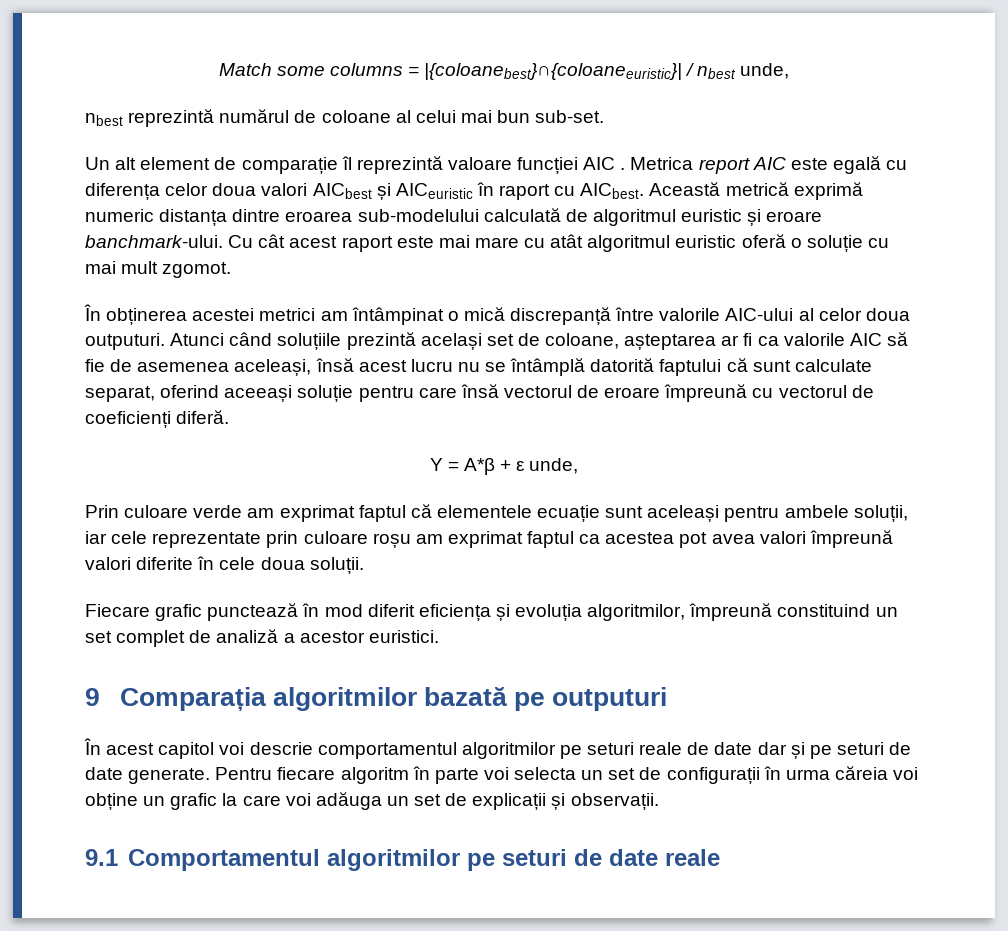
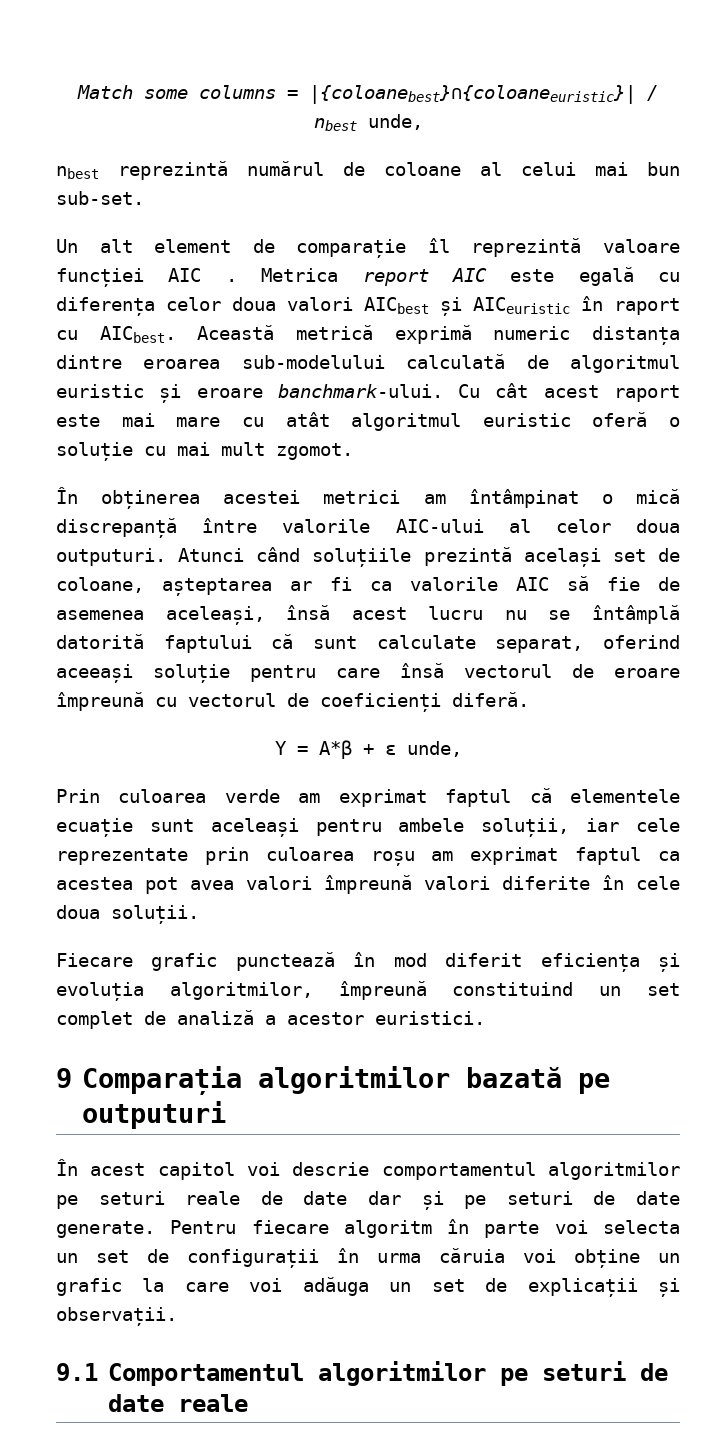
- Prin culoare verde am exprimat faptul că elementele ecuație sunt aceleași pentru ambele soluții, iar cele reprezentate prin culoare roșu am exprimat faptul ca acestea pot avea valori împreună valori diferite în cele doua soluții.
+ Prin culoarea verde am exprimat faptul că elementele ecuație sunt aceleași pentru ambele soluții, iar cele reprezentate prin culoarea roșu am exprimat faptul ca acestea pot avea valori împreună valori diferite în cele doua soluții.
- Pentru fiecare algoritm în parte voi selecta un set de configurații în urma căreia voi obține un grafic la care voi adăuga un set de explicații și observații.
+ Pentru fiecare algoritm în parte voi selecta un set de configurații în urma căruia voi obține un grafic la care voi adăuga un set de explicații și observații.

